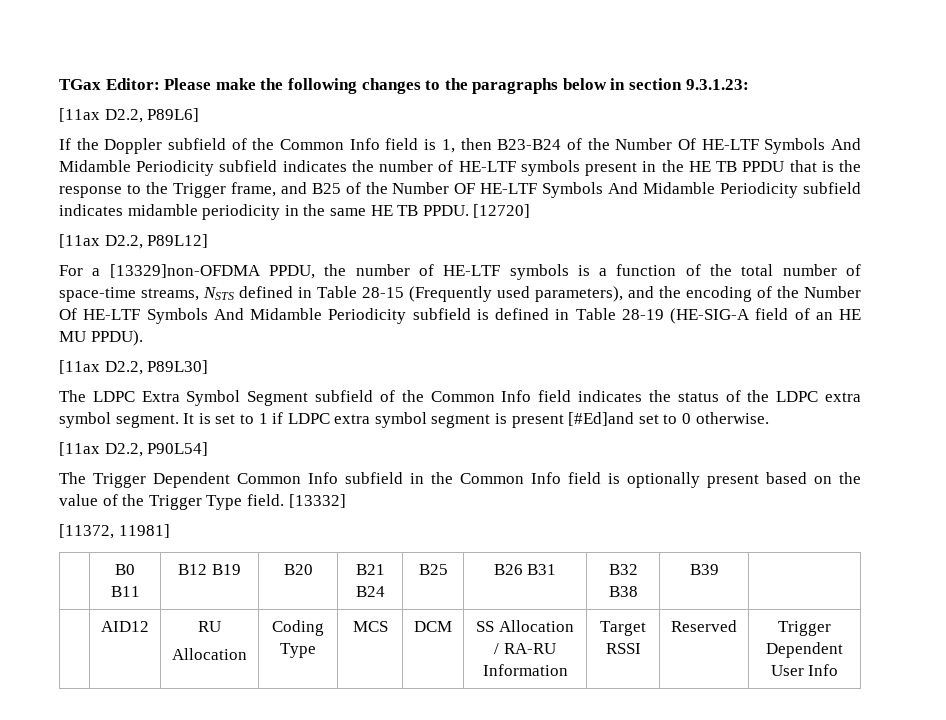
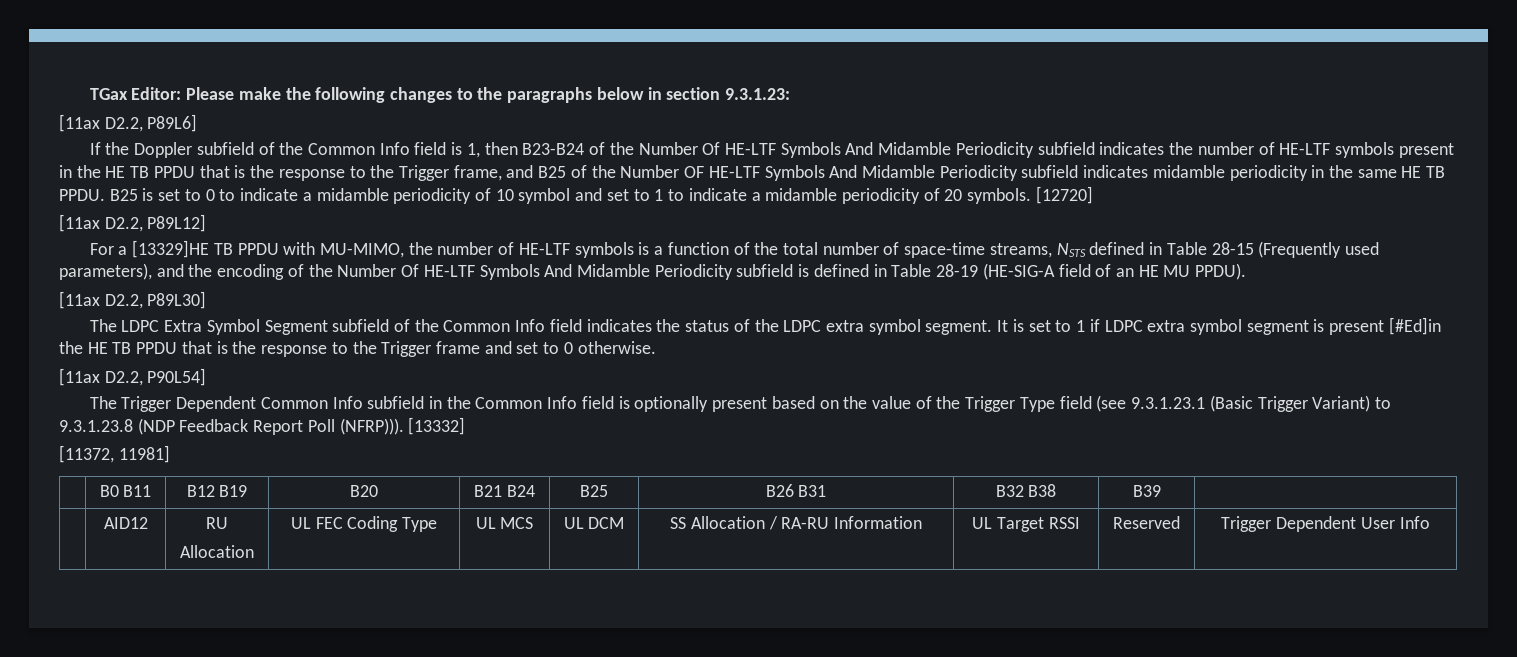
+ B25 is set to 0 to indicate a midamble periodicity of 10 symbol and set to 1 to indicate a midamble periodicity of 20 symbols.
- For a [13329]non-OFDMA PPDU, the number of HE-LTF symbols is a function of the total number of space-time streams, NSTS defined in Table 28-15 (Frequently used parameters), and the encoding of the Number Of HE-LTF Symbols And Midamble Periodicity subfield is defined in Table 28-19 (HE-SIG-A field of an HE MU PPDU).
+ For a [13329]HE TB PPDU with MU-MIMO, the number of HE-LTF symbols is a function of the total number of space-time streams, NSTS defined in Table 28-15 (Frequently used parameters), and the encoding of the Number Of HE-LTF Symbols And Midamble Periodicity subfield is defined in Table 28-19 (HE-SIG-A field of an HE MU PPDU).
- It is set to 1 if LDPC extra symbol segment is present [#Ed]and set to 0 otherwise.
+ It is set to 1 if LDPC extra symbol segment is present [#Ed]in the HE TB PPDU that is the response to the Trigger frame and set to 0 otherwise.
- The Trigger Dependent Common Info subfield in the Common Info field is optionally present based on the value of the Trigger Type field.
+ The Trigger Dependent Common Info subfield in the Common Info field is optionally present based on the value of the Trigger Type field (see 9.3.1.23.1 (Basic Trigger Variant) to 9.3.1.23.8 (NDP Feedback Report Poll (NFRP))).
  | AID12 | RU
- Allocation | Coding Type | MCS | DCM | SS Allocation / RA-RU Information | Target RSSI | Reserved | Trigger Dependent User Info
+ Allocation | UL FEC Coding Type | UL MCS | UL DCM | SS Allocation / RA-RU Information | UL Target RSSI | Reserved | Trigger Dependent User Info

